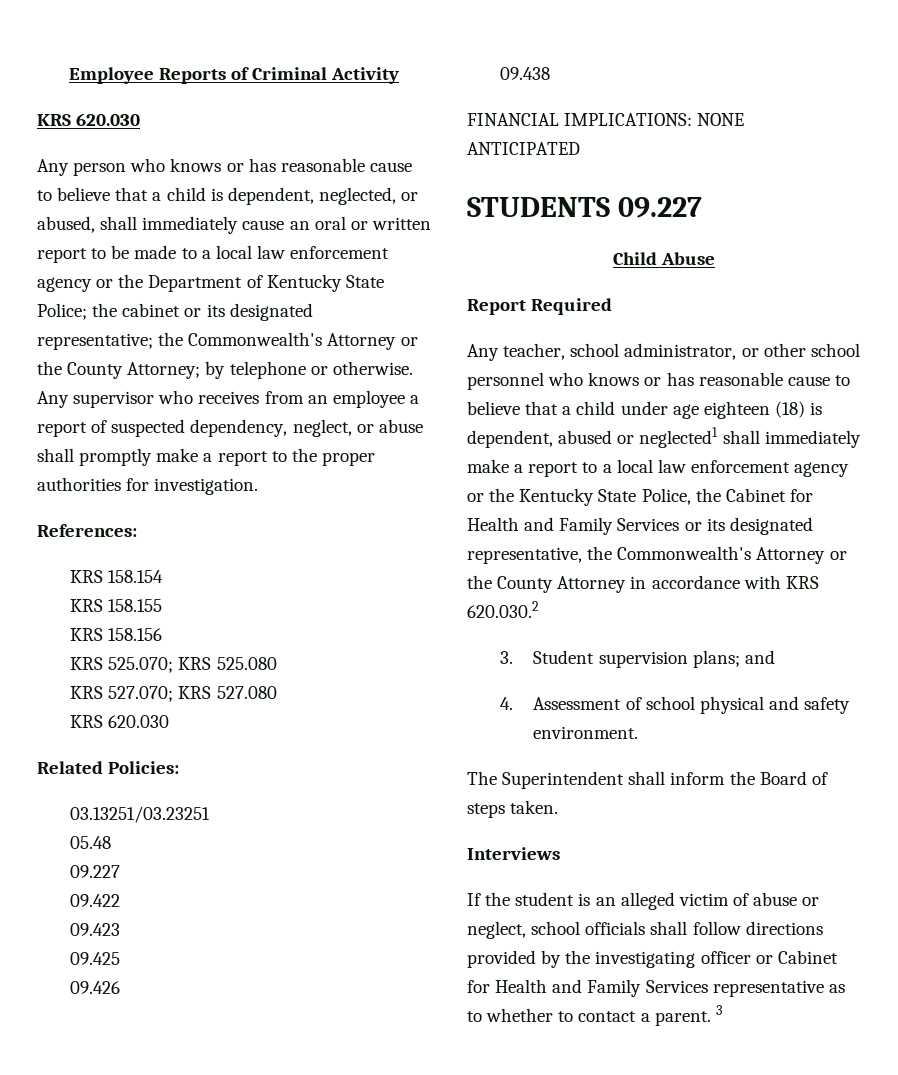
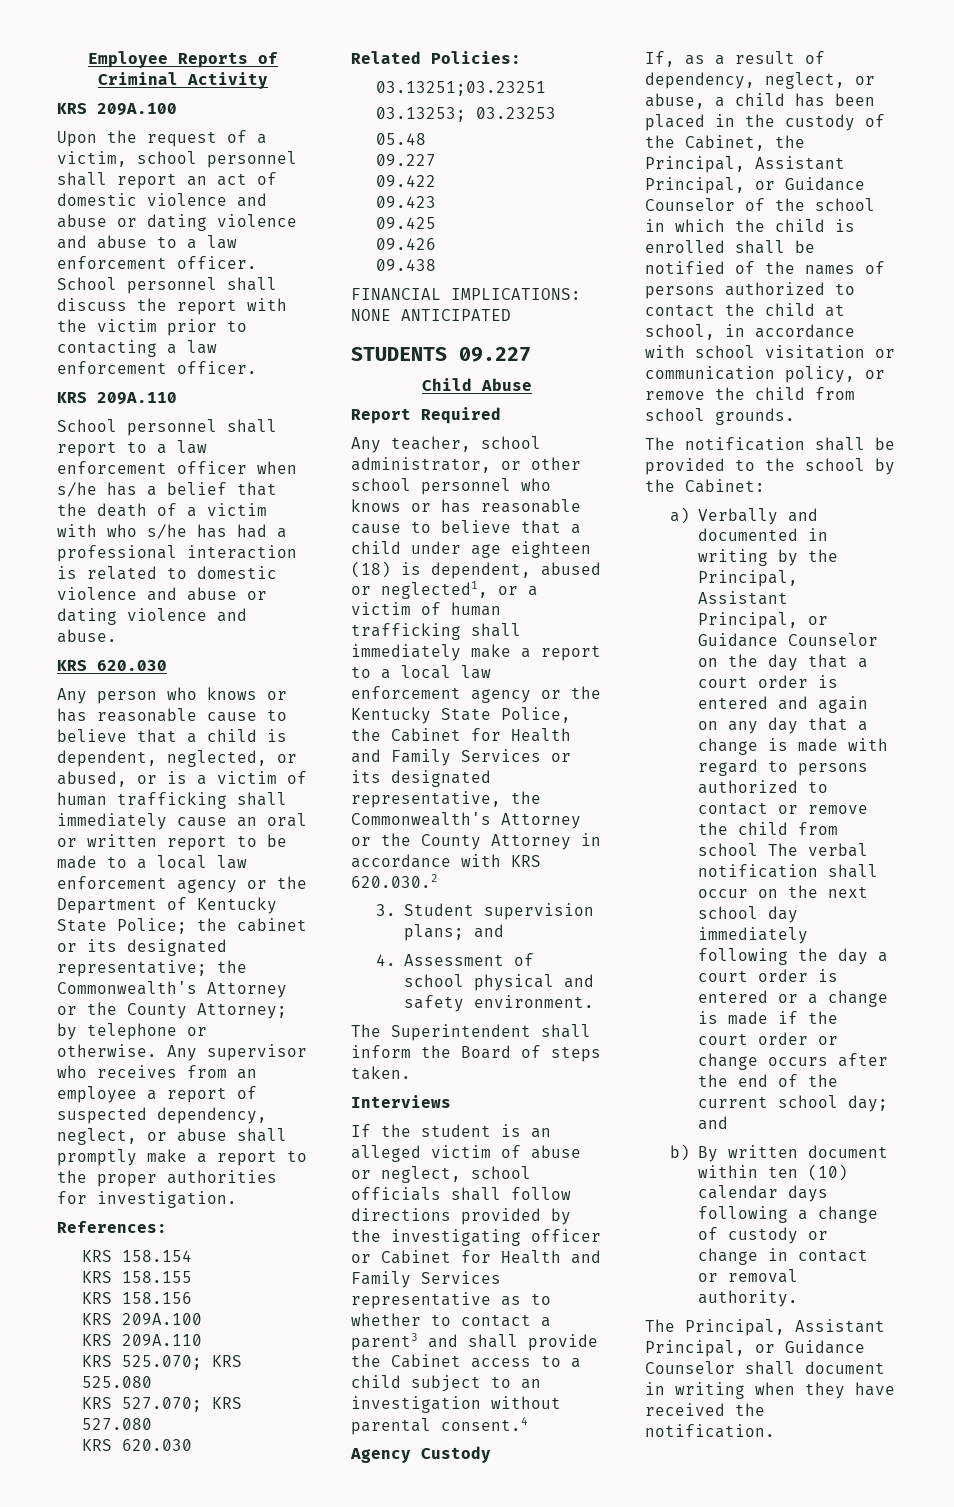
  Employee Reports of Criminal Activity
+ KRS 209A.100
+ Upon the request of a victim, school personnel shall report an act of domestic violence and abuse or dating violence and abuse to a law enforcement officer. School personnel shall discuss the report with the victim prior to contacting a law enforcement officer.
+ KRS 209A.110
+ School personnel shall report to a law enforcement officer when s/he has a belief that the death of a victim with who s/he has had a professional interaction is related to domestic violence and abuse or dating violence and abuse.
- Any person who knows or has reasonable cause to believe that a child is dependent, neglected, or abused, shall immediately cause an oral or written report to be made to a local law enforcement agency or the Department of Kentucky State Police; the cabinet or its designated representative; the Commonwealth's Attorney or the County Attorney; by telephone or otherwise.
+ Any person who knows or has reasonable cause to believe that a child is dependent, neglected, or abused, or is a victim of human trafficking shall immediately cause an oral or written report to be made to a local law enforcement agency or the Department of Kentucky State Police; the cabinet or its designated representative; the Commonwealth's Attorney or the County Attorney; by telephone or otherwise.
  KRS 158.156
+ KRS 209A.100
+ KRS 209A.110
- 03.13251/03.23251
+ 03.13251;03.23251
+ 03.13253; 03.23253
- Any teacher, school administrator, or other school personnel who knows or has reasonable cause to believe that a child under age eighteen (18) is dependent, abused or neglected1 shall immediately make a report to a local law enforcement agency or the Kentucky State Police, the Cabinet for Health and Family Services or its designated representative, the Commonwealth's Attorney or the County Attorney in accordance with KRS 620.030.2
+ Any teacher, school administrator, or other school personnel who knows or has reasonable cause to believe that a child under age eighteen (18) is dependent, abused or neglected1, or a victim of human trafficking shall immediately make a report to a local law enforcement agency or the Kentucky State Police, the Cabinet for Health and Family Services or its designated representative, the Commonwealth's Attorney or the County Attorney in accordance with KRS 620.030.2
- If the student is an alleged victim of abuse or neglect, school officials shall follow directions provided by the investigating officer or Cabinet for Health and Family Services representative as to whether to contact a parent. 3
+ If the student is an alleged victim of abuse or neglect, school officials shall follow directions provided by the investigating officer or Cabinet for Health and Family Services representative as to whether to contact a parent3 and shall provide the Cabinet access to a child subject to an investigation without parental consent.4
+ Agency Custody
+ If, as a result of dependency, neglect, or abuse, a child has been placed in the custody of the Cabinet, the Principal, Assistant Principal, or Guidance Counselor of the school in which the child is enrolled shall be notified of the names of persons authorized to contact the child at school, in accordance with school visitation or communication policy, or remove the child from school grounds.
+ The notification shall be provided to the school by the Cabinet:
+ a) Verbally and documented in writing by the Principal, Assistant Principal, or Guidance Counselor on the day that a court order is entered and again on any day that a change is made with regard to persons authorized to contact or remove the child from school The verbal notification shall occur on the next school day immediately following the day a court order is entered or a change is made if the court order or change occurs after the end of the current school day; and
+ b) By written document within ten (10) calendar days following a change of custody or change in contact or removal authority.
+ The Principal, Assistant Principal, or Guidance Counselor shall document in writing when they have received the notification.

